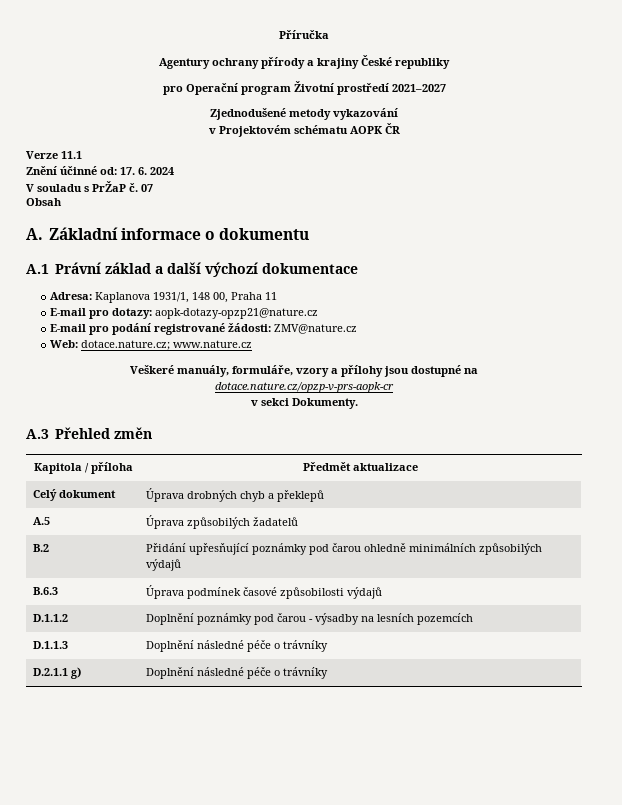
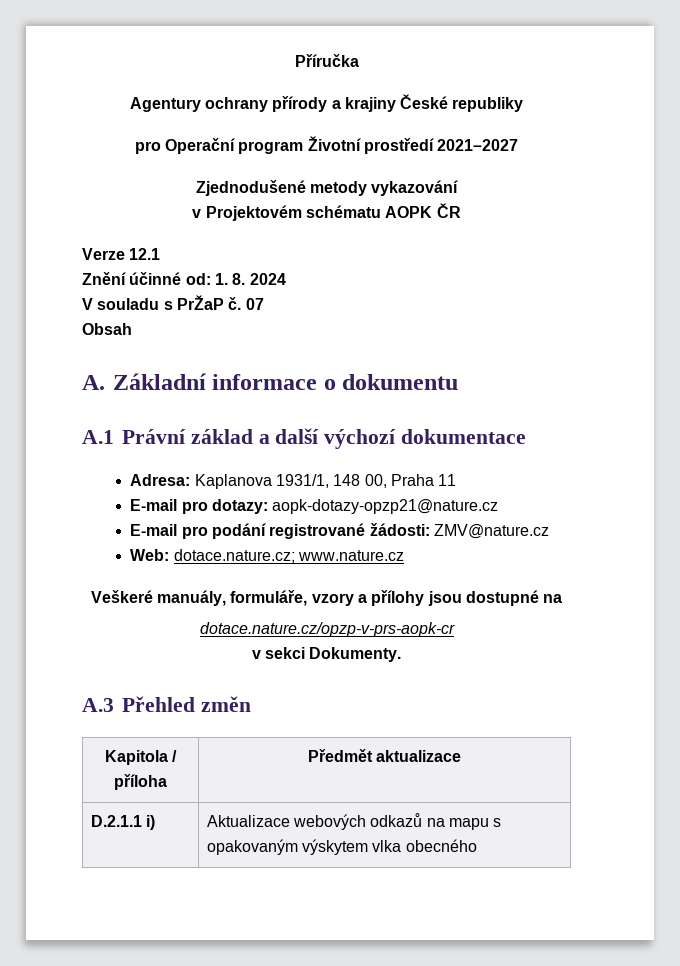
- Verze 11.1
+ Verze 12.1
- Znění účinné od: 17. 6. 2024
+ Znění účinné od: 1. 8. 2024
- Celý dokument | Úprava drobných chyb a překlepů
- A.5 | Úprava způsobilých žadatelů
- B.2 | Přidání upřesňující poznámky pod čarou ohledně minimálních způsobilých výdajů
- B.6.3 | Úprava podmínek časové způsobilosti výdajů
- D.1.1.2 | Doplnění poznámky pod čarou - výsadby na lesních pozemcích
- D.1.1.3 | Doplnění následné péče o trávníky
- D.2.1.1 g) | Doplnění následné péče o trávníky
+ D.2.1.1 i) | Aktualizace webových odkazů na mapu s opakovaným výskytem vlka obecného

